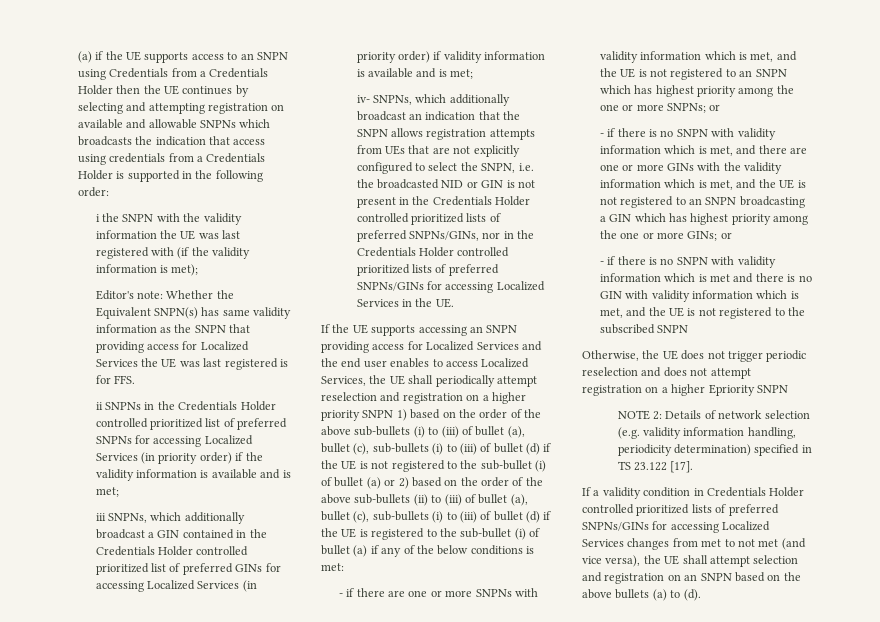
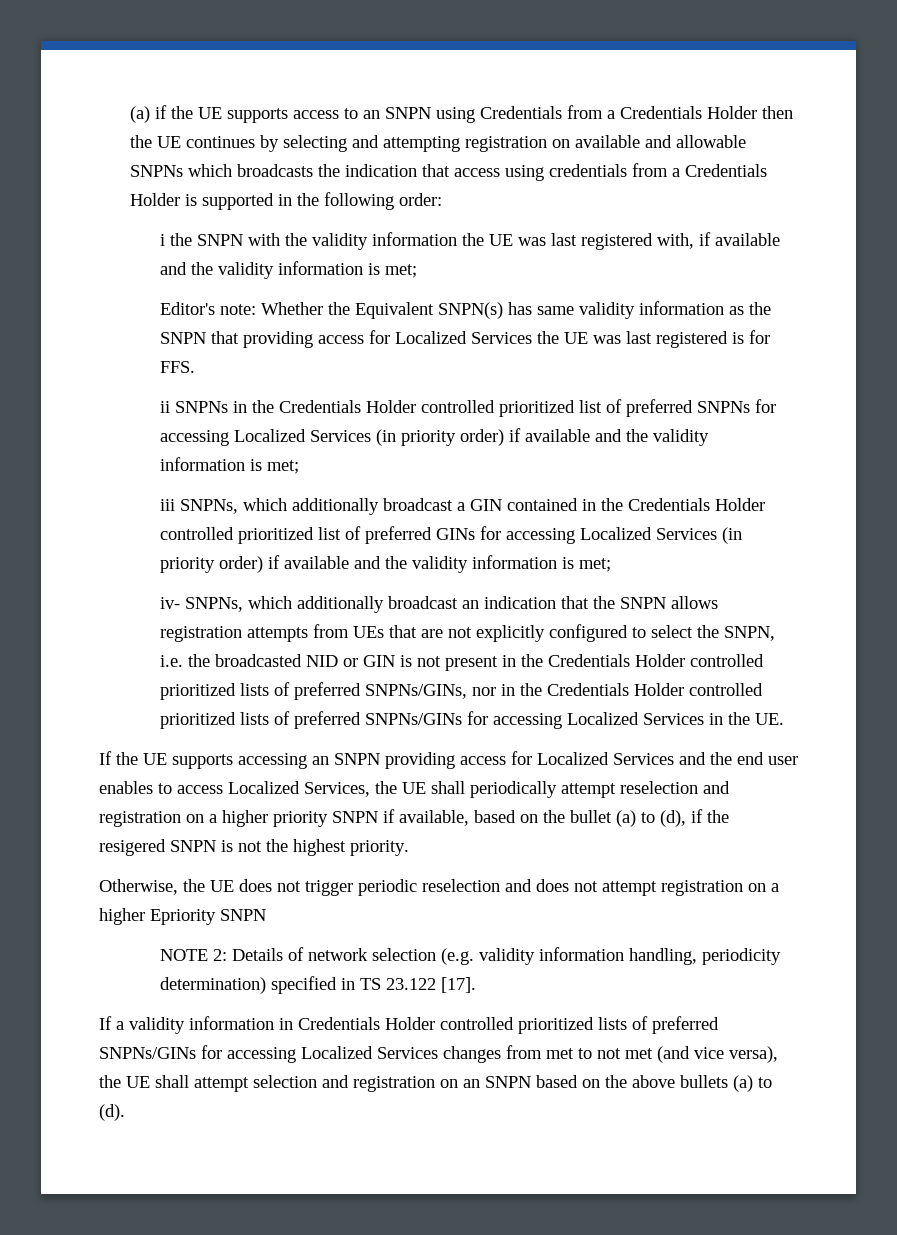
- i the SNPN with the validity information the UE was last registered with (if the validity information is met);
+ i the SNPN with the validity information the UE was last registered with, if available and the validity information is met;
- ii SNPNs in the Credentials Holder controlled prioritized list of preferred SNPNs for accessing Localized Services (in priority order) if the validity information is available and is met;
+ ii SNPNs in the Credentials Holder controlled prioritized list of preferred SNPNs for accessing Localized Services (in priority order) if available and the validity information is met;
- iii SNPNs, which additionally broadcast a GIN contained in the Credentials Holder controlled prioritized list of preferred GINs for accessing Localized Services (in priority order) if validity information is available and is met;
+ iii SNPNs, which additionally broadcast a GIN contained in the Credentials Holder controlled prioritized list of preferred GINs for accessing Localized Services (in priority order) if available and the validity information is met;
- If the UE supports accessing an SNPN providing access for Localized Services and the end user enables to access Localized Services, the UE shall periodically attempt reselection and registration on a higher priority SNPN 1) based on the order of the above sub-bullets (i) to (iii) of bullet (a), bullet (c), sub-bullets (i) to (iii) of bullet (d) if the UE is not registered to the sub-bullet (i) of bullet (a) or 2) based on the order of the above sub-bullets (ii) to (iii) of bullet (a), bullet (c), sub-bullets (i) to (iii) of bullet (d) if the UE is registered to the sub-bullet (i) of bullet (a) if any of the below conditions is met:
- - if there are one or more SNPNs with validity information which is met, and the UE is not registered to an SNPN which has highest priority among the one or more SNPNs; or
- - if there is no SNPN with validity information which is met, and there are one or more GINs with the validity information which is met, and the UE is not registered to an SNPN broadcasting a GIN which has highest priority among the one or more GINs; or
- - if there is no SNPN with validity information which is met and there is no GIN with validity information which is met, and the UE is not registered to the subscribed SNPN
+ If the UE supports accessing an SNPN providing access for Localized Services and the end user enables to access Localized Services, the UE shall periodically attempt reselection and registration on a higher priority SNPN if available, based on the bullet (a) to (d), if the resigered SNPN is not the highest priority.
- If a validity condition in Credentials Holder controlled prioritized lists of preferred SNPNs/GINs for accessing Localized Services changes from met to not met (and vice versa), the UE shall attempt selection and registration on an SNPN based on the above bullets (a) to (d).
+ If a validity information in Credentials Holder controlled prioritized lists of preferred SNPNs/GINs for accessing Localized Services changes from met to not met (and vice versa), the UE shall attempt selection and registration on an SNPN based on the above bullets (a) to (d).

